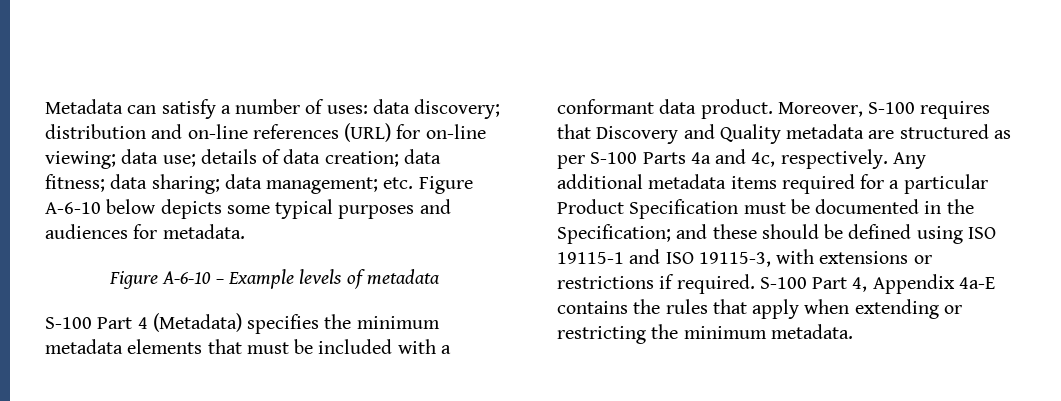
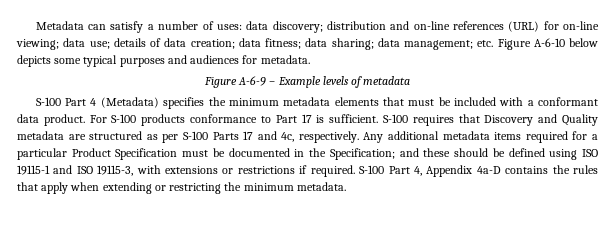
- Figure A-6-10 – Example levels of metadata
+ Figure A-6-9 – Example levels of metadata
- Moreover, S-100 requires that Discovery and Quality metadata are structured as per S-100 Parts 4a and 4c, respectively.
+ For S-100 products conformance to Part 17 is sufficient. S-100 requires that Discovery and Quality metadata are structured as per S-100 Parts 17 and 4c, respectively.
- S-100 Part 4, Appendix 4a-E contains the rules that apply when extending or restricting the minimum metadata.
+ S-100 Part 4, Appendix 4a-D contains the rules that apply when extending or restricting the minimum metadata.

